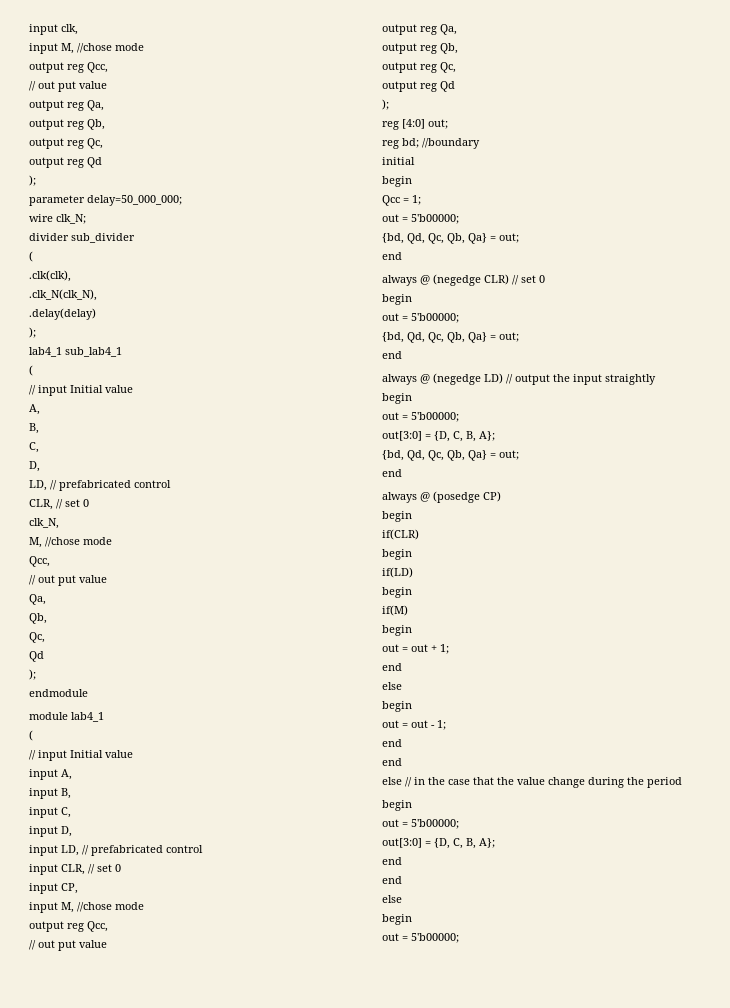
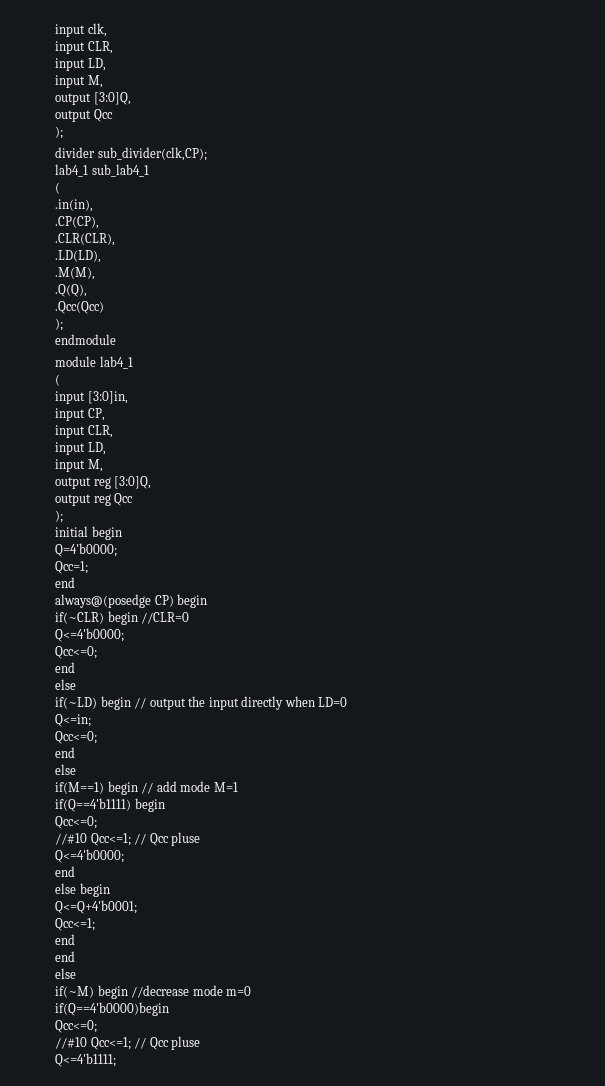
  input clk,
- input M, //chose mode
- output reg Qcc,
- // out put value
- output reg Qa,
- output reg Qb,
- output reg Qc,
- output reg Qd
+ input CLR,
+ input LD,
+ input M,
+ output [3:0]Q,
+ output Qcc
  );
- parameter delay=50_000_000;
- wire clk_N;
- divider sub_divider
- (
- .clk(clk),
- .clk_N(clk_N),
- .delay(delay)
- );
+ divider sub_divider(clk,CP);
  lab4_1 sub_lab4_1
  (
- // input Initial value
- A,
- B,
- C,
- D,
- LD, // prefabricated control
- CLR, // set 0
- clk_N,
- M, //chose mode
- Qcc,
- // out put value
- Qa,
- Qb,
- Qc,
- Qd
+ .in(in),
+ .CP(CP),
+ .CLR(CLR),
+ .LD(LD),
+ .M(M),
+ .Q(Q),
+ .Qcc(Qcc)
  module lab4_1
  (
- // input Initial value
- input A,
- input B,
- input C,
- input D,
- input LD, // prefabricated control
- input CLR, // set 0
+ input [3:0]in,
  input CP,
- input M, //chose mode
- output reg Qcc,
- // out put value
- output reg Qa,
- output reg Qb,
- output reg Qc,
- output reg Qd
+ input CLR,
+ input LD,
+ input M,
+ output reg [3:0]Q,
+ output reg Qcc
  );
- reg [4:0] out;
- reg bd; //boundary
- initial
- begin
- Qcc = 1;
- out = 5'b00000;
- {bd, Qd, Qc, Qb, Qa} = out;
+ initial begin
+ Q=4'b0000;
+ Qcc=1;
  end
- always @ (negedge CLR) // set 0
- begin
- out = 5'b00000;
- {bd, Qd, Qc, Qb, Qa} = out;
- end
- always @ (negedge LD) // output the input straightly
- begin
- out = 5'b00000;
- out[3:0] = {D, C, B, A};
- {bd, Qd, Qc, Qb, Qa} = out;
- end
- always @ (posedge CP)
- begin
- if(CLR)
- begin
- if(LD)
- begin
- if(M)
- begin
- out = out + 1;
+ always@(posedge CP) begin
+ if(~CLR) begin //CLR=0
+ Q<=4'b0000;
+ Qcc<=0;
  end
  else
- begin
- out = out - 1;
+ if(~LD) begin // output the input directly when LD=0
+ Q<=in;
+ Qcc<=0;
  end
+ else
+ if(M==1) begin // add mode M=1
+ if(Q==4'b1111) begin
+ Qcc<=0;
+ //#10 Qcc<=1; // Qcc pluse
+ Q<=4'b0000;
  end
- else // in the case that the value change during the period
- begin
- out = 5'b00000;
- out[3:0] = {D, C, B, A};
+ else begin
+ Q<=Q+4'b0001;
+ Qcc<=1;
  end
  end
  else
- begin
- out = 5'b00000;
+ if(~M) begin //decrease mode m=0
+ if(Q==4'b0000)begin
+ Qcc<=0;
+ //#10 Qcc<=1; // Qcc pluse
+ Q<=4'b1111;

